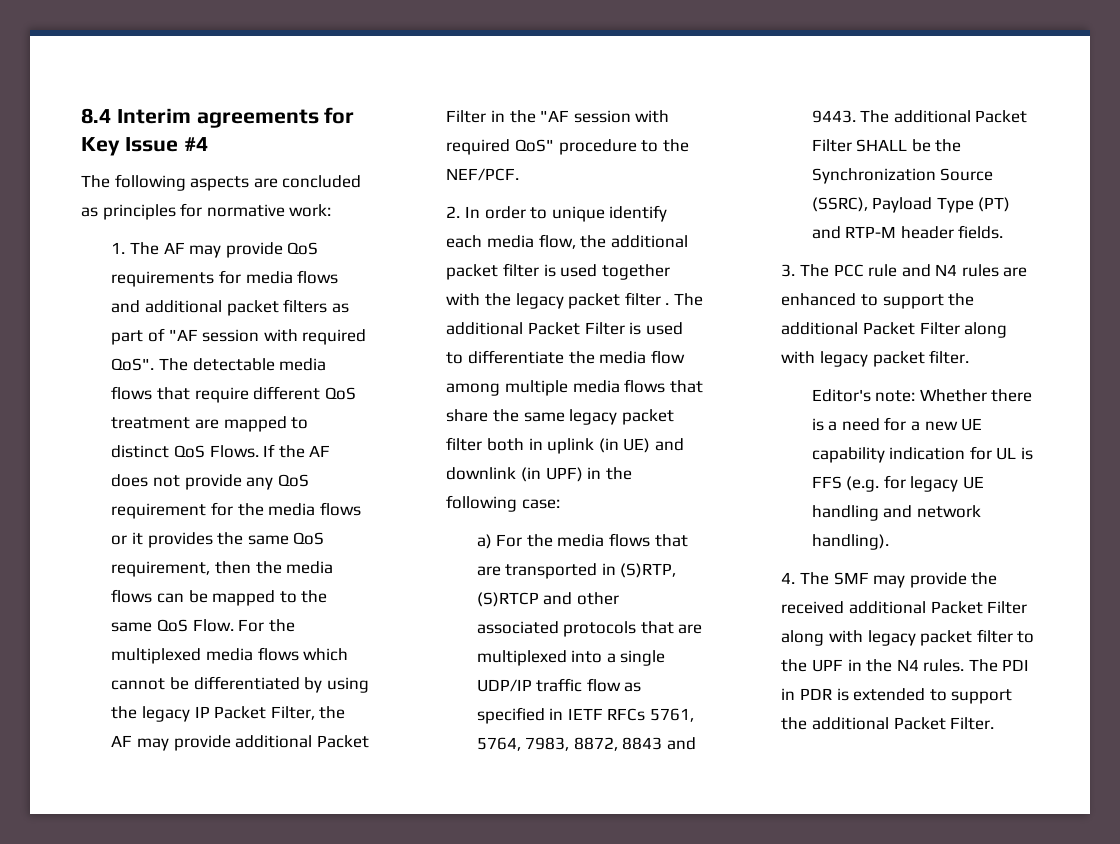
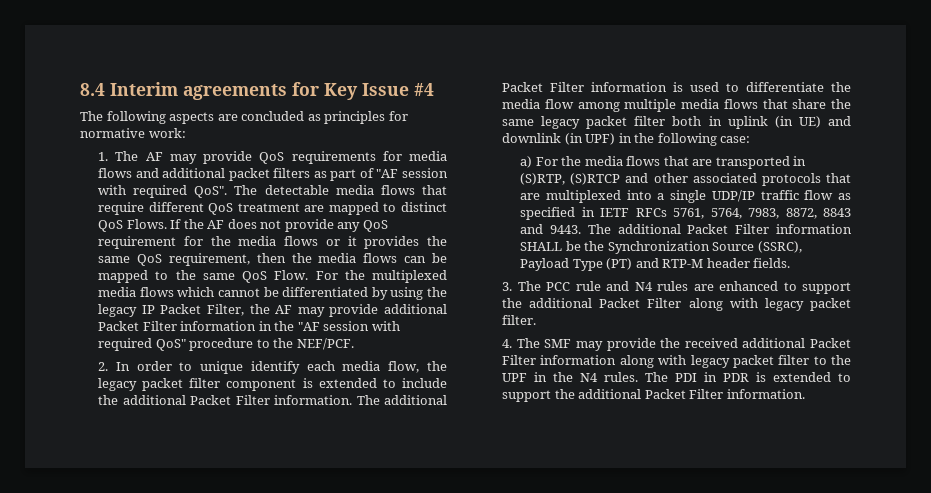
- For the multiplexed media flows which cannot be differentiated by using the legacy IP Packet Filter, the AF may provide additional Packet Filter in the "AF session with required QoS" procedure to the NEF/PCF.
+ For the multiplexed media flows which cannot be differentiated by using the legacy IP Packet Filter, the AF may provide additional Packet Filter information in the "AF session with required QoS" procedure to the NEF/PCF.
- 2. In order to unique identify each media flow, the additional packet filter is used together with the legacy packet filter . The additional Packet Filter is used to differentiate the media flow among multiple media flows that share the same legacy packet filter both in uplink (in UE) and downlink (in UPF) in the following case:
+ 2. In order to unique identify each media flow, the legacy packet filter component is extended to include the additional Packet Filter information. The additional Packet Filter information is used to differentiate the media flow among multiple media flows that share the same legacy packet filter both in uplink (in UE) and downlink (in UPF) in the following case:
- The additional Packet Filter SHALL be the Synchronization Source (SSRC), Payload Type (PT) and RTP-M header fields.
+ The additional Packet Filter information SHALL be the Synchronization Source (SSRC), Payload Type (PT) and RTP-M header fields.
- Editor's note: Whether there is a need for a new UE capability indication for UL is FFS (e.g. for legacy UE handling and network handling).
- 4. The SMF may provide the received additional Packet Filter along with legacy packet filter to the UPF in the N4 rules.
+ 4. The SMF may provide the received additional Packet Filter information along with legacy packet filter to the UPF in the N4 rules.
- The PDI in PDR is extended to support the additional Packet Filter.
+ The PDI in PDR is extended to support the additional Packet Filter information.

